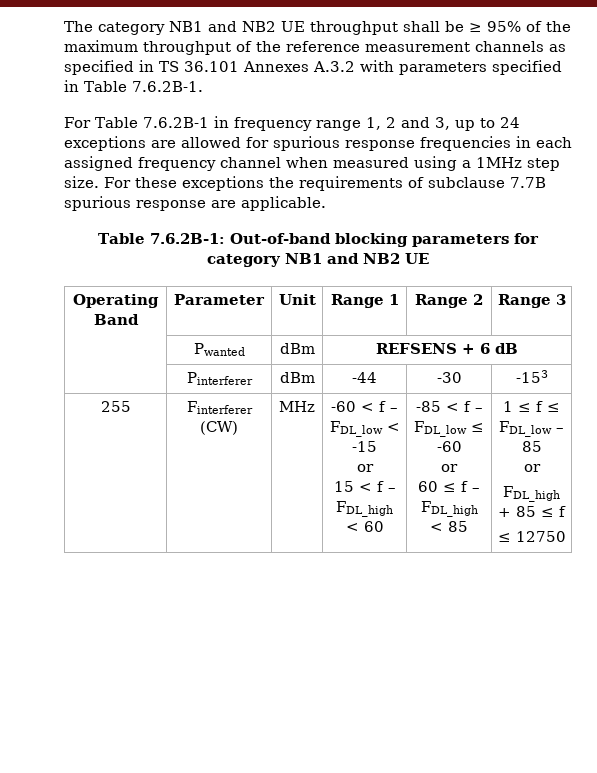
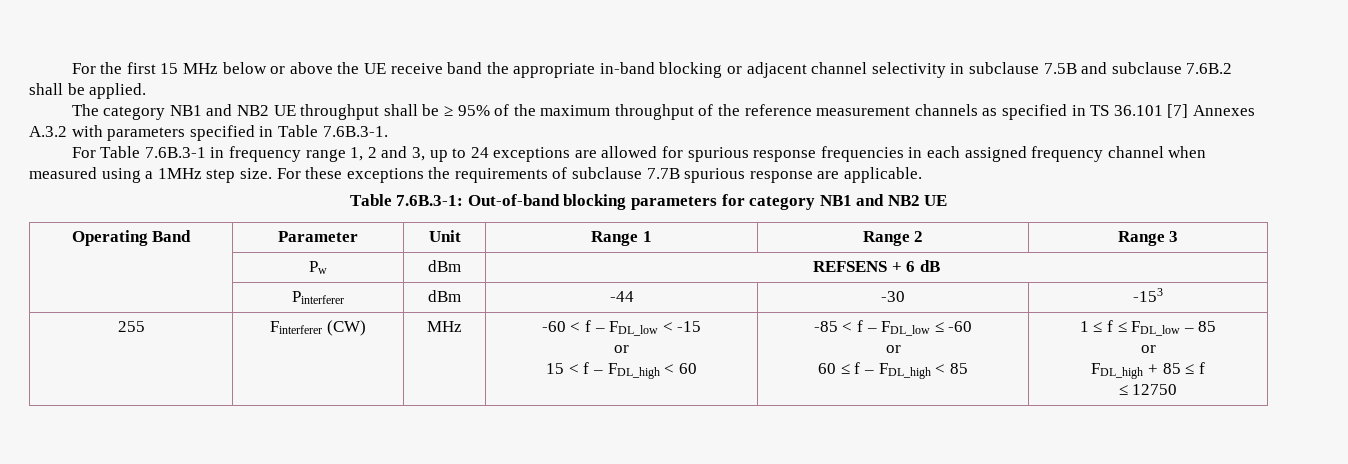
+ For the first 15 MHz below or above the UE receive band the appropriate in-band blocking or adjacent channel selectivity in subclause 7.5B and subclause 7.6B.2 shall be applied.
- The category NB1 and NB2 UE throughput shall be ≥ 95% of the maximum throughput of the reference measurement channels as specified in TS 36.101 Annexes A.3.2 with parameters specified in Table 7.6.2B-1.
+ The category NB1 and NB2 UE throughput shall be ≥ 95% of the maximum throughput of the reference measurement channels as specified in TS 36.101 [7] Annexes A.3.2 with parameters specified in Table 7.6B.3-1.
- For Table 7.6.2B-1 in frequency range 1, 2 and 3, up to 24 exceptions are allowed for spurious response frequencies in each assigned frequency channel when measured using a 1MHz step size.
+ For Table 7.6B.3-1 in frequency range 1, 2 and 3, up to 24 exceptions are allowed for spurious response frequencies in each assigned frequency channel when measured using a 1MHz step size.
- Table 7.6.2B-1: Out-of-band blocking parameters for category NB1 and NB2 UE
+ Table 7.6B.3-1: Out-of-band blocking parameters for category NB1 and NB2 UE
- | Pwanted | dBm | REFSENS + 6 dB
+ | Pw | dBm | REFSENS + 6 dB

